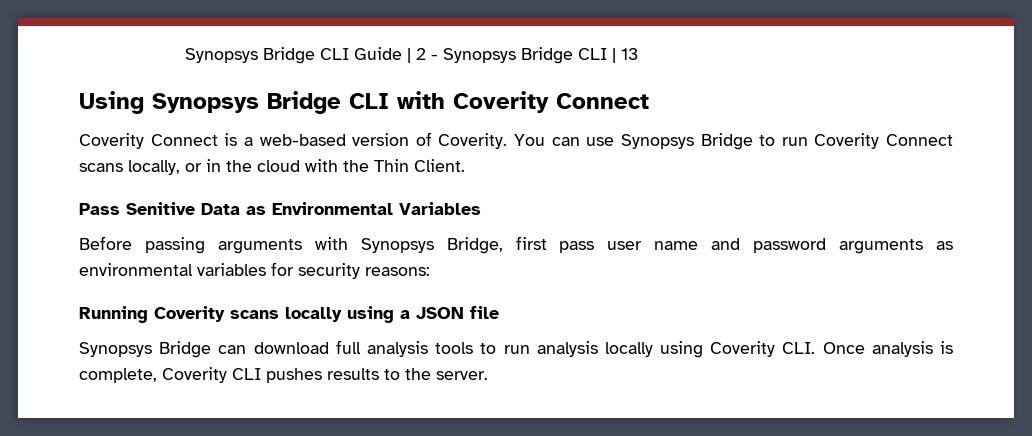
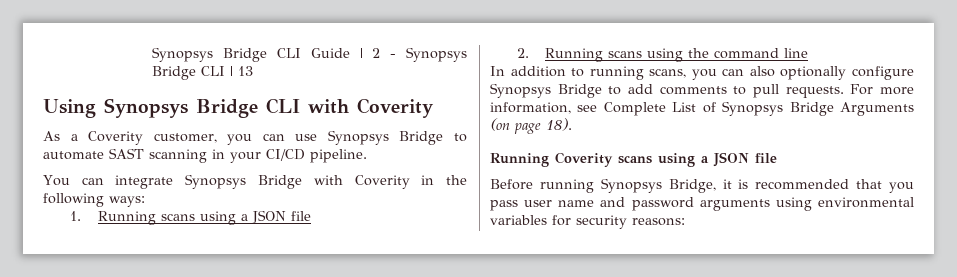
- Using Synopsys Bridge CLI with Coverity Connect
- Coverity Connect is a web-based version of Coverity. You can use Synopsys Bridge to run Coverity Connect scans locally, or in the cloud with the Thin Client.
- Pass Senitive Data as Environmental Variables
- Before passing arguments with Synopsys Bridge, first pass user name and password arguments as environmental variables for security reasons:
+ Using Synopsys Bridge CLI with Coverity
+ As a Coverity customer, you can use Synopsys Bridge to automate SAST scanning in your CI/CD pipeline.
+ You can integrate Synopsys Bridge with Coverity in the following ways:
+ 1. Running scans using a JSON file
+ 2. Running scans using the command line
+ In addition to running scans, you can also optionally configure Synopsys Bridge to add comments to pull requests. For more information, see Complete List of Synopsys Bridge Arguments (on page 18).
+ Running Coverity scans using a JSON file
+ Before running Synopsys Bridge, it is recommended that you pass user name and password arguments using environmental variables for security reasons:
- Running Coverity scans locally using a JSON file
- Synopsys Bridge can download full analysis tools to run analysis locally using Coverity CLI. Once analysis is complete, Coverity CLI pushes results to the server.

